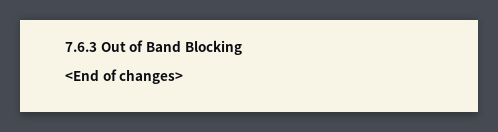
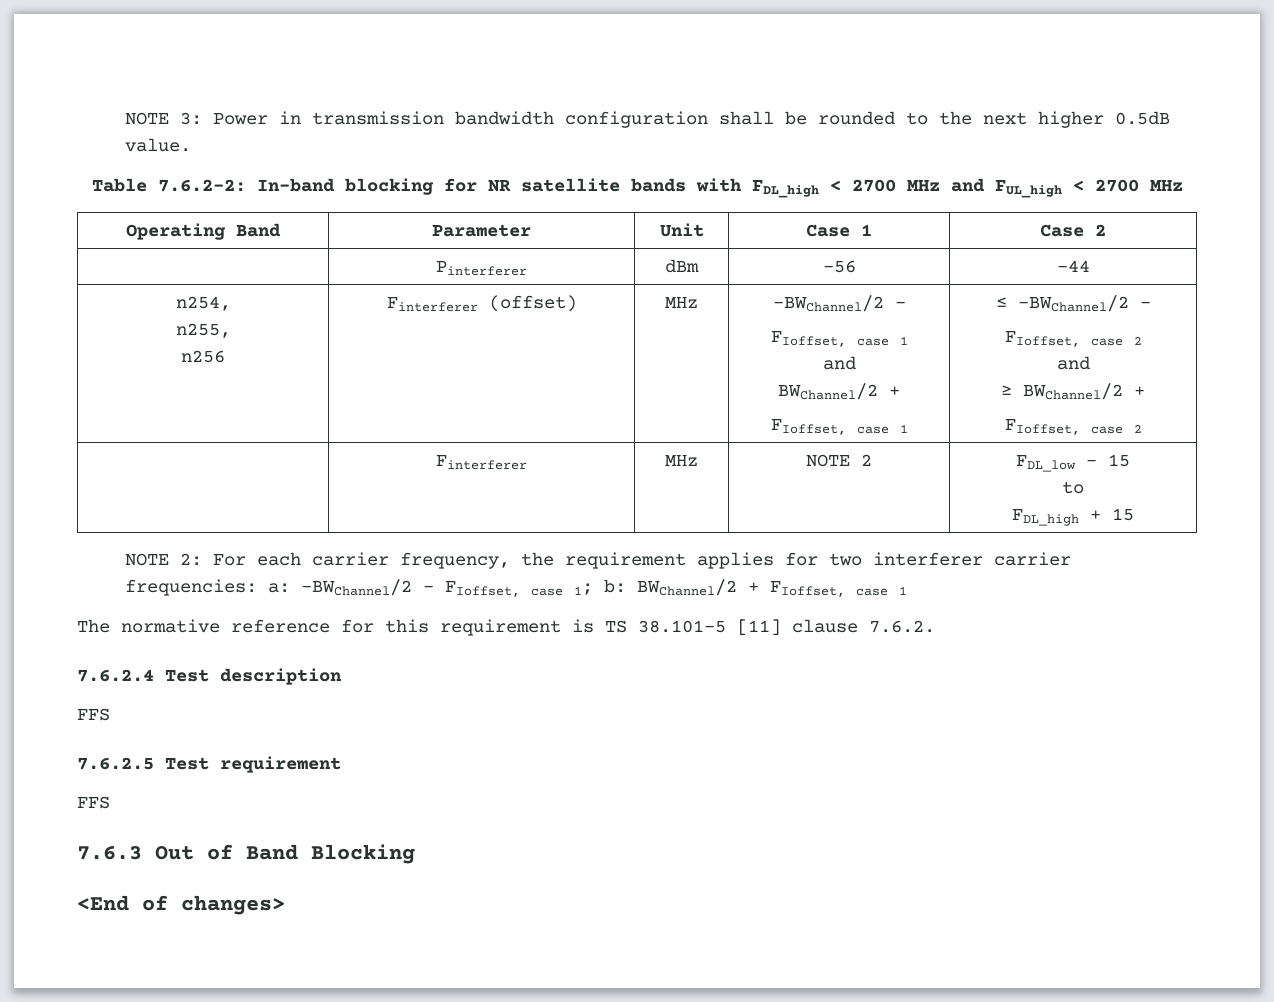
+ NOTE 3: Power in transmission bandwidth configuration shall be rounded to the next higher 0.5dB value.
+ Table 7.6.2-2: In-band blocking for NR satellite bands with FDL_high < 2700 MHz and FUL_high < 2700 MHz
+ Operating Band | Parameter | Unit | Case 1 | Case 2
+ | Pinterferer | dBm | -56 | -44
+ n254,
+ n255,
+ n256 | Finterferer (offset) | MHz | -BWChannel/2 –
+ FIoffset, case 1
+ and
+ BWChannel/2 +
+ FIoffset, case 1 | ≤ -BWChannel/2 –
+ FIoffset, case 2
+ and
+ ≥ BWChannel/2 +
+ FIoffset, case 2
+ | Finterferer | MHz | NOTE 2 | FDL_low – 15
+ to
+ FDL_high + 15
+ NOTE 2: For each carrier frequency, the requirement applies for two interferer carrier frequencies: a: -BWChannel/2 – FIoffset, case 1; b: BWChannel/2 + FIoffset, case 1
+ The normative reference for this requirement is TS 38.101-5 [11] clause 7.6.2.
+ 7.6.2.4 Test description
+ FFS
+ 7.6.2.5 Test requirement
+ FFS

